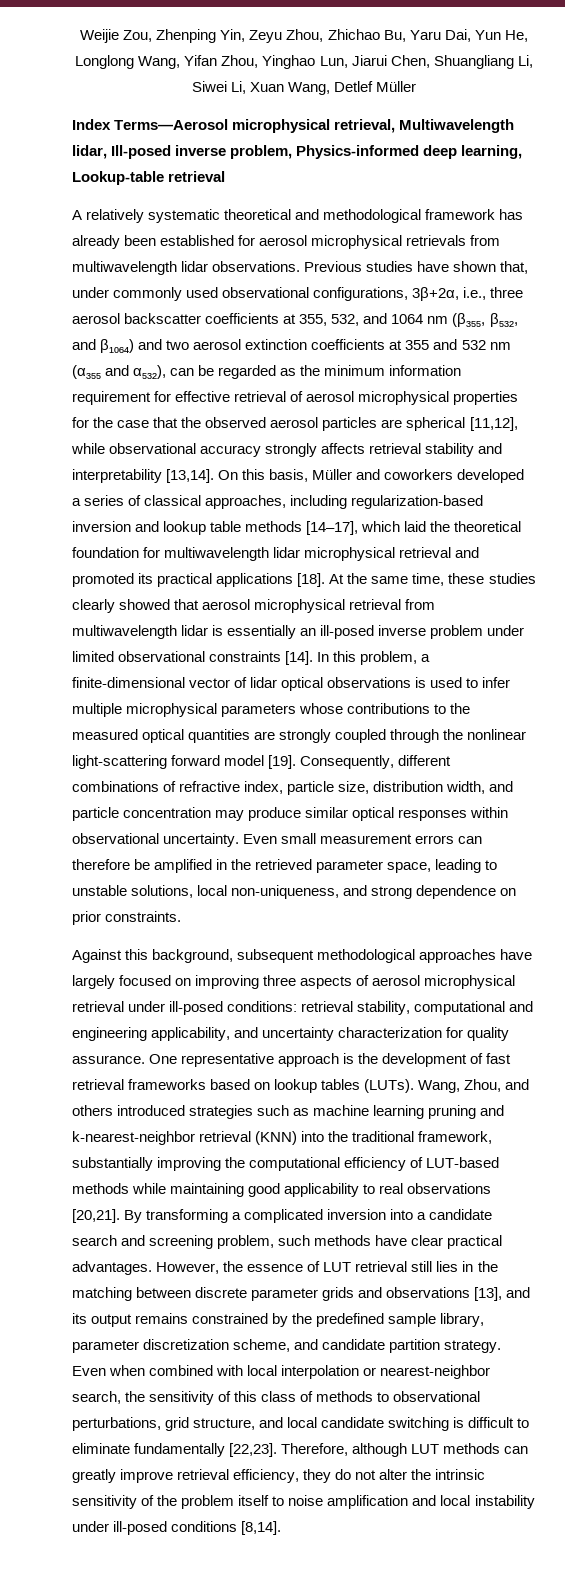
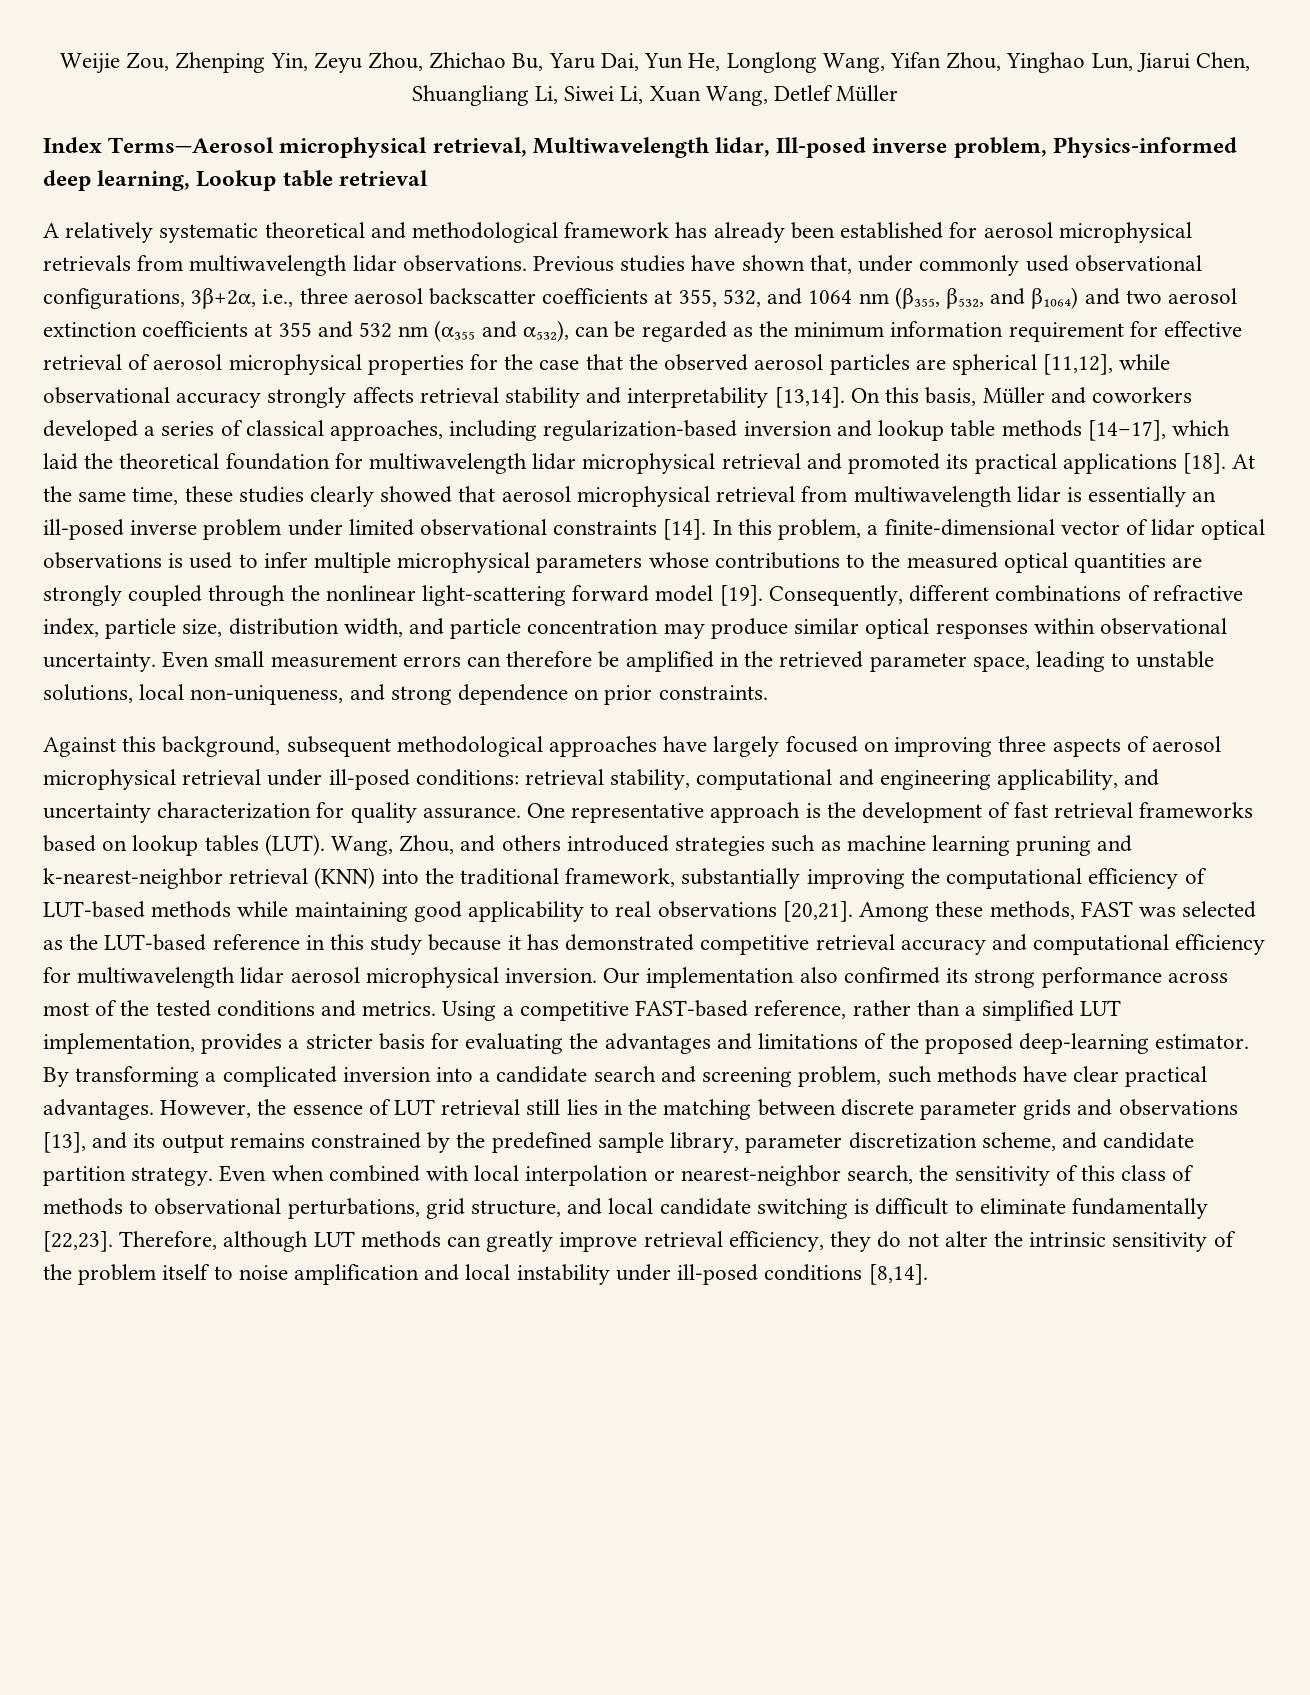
- Index Terms—Aerosol microphysical retrieval, Multiwavelength lidar, Ill-posed inverse problem, Physics-informed deep learning, Lookup-table retrieval
+ Index Terms—Aerosol microphysical retrieval, Multiwavelength lidar, Ill-posed inverse problem, Physics-informed deep learning, Lookup table retrieval
- One representative approach is the development of fast retrieval frameworks based on lookup tables (LUTs).
+ One representative approach is the development of fast retrieval frameworks based on lookup tables (LUT).
+ Among these methods, FAST was selected as the LUT-based reference in this study because it has demonstrated competitive retrieval accuracy and computational efficiency for multiwavelength lidar aerosol microphysical inversion. Our implementation also confirmed its strong performance across most of the tested conditions and metrics. Using a competitive FAST-based reference, rather than a simplified LUT implementation, provides a stricter basis for evaluating the advantages and limitations of the proposed deep-learning estimator.

